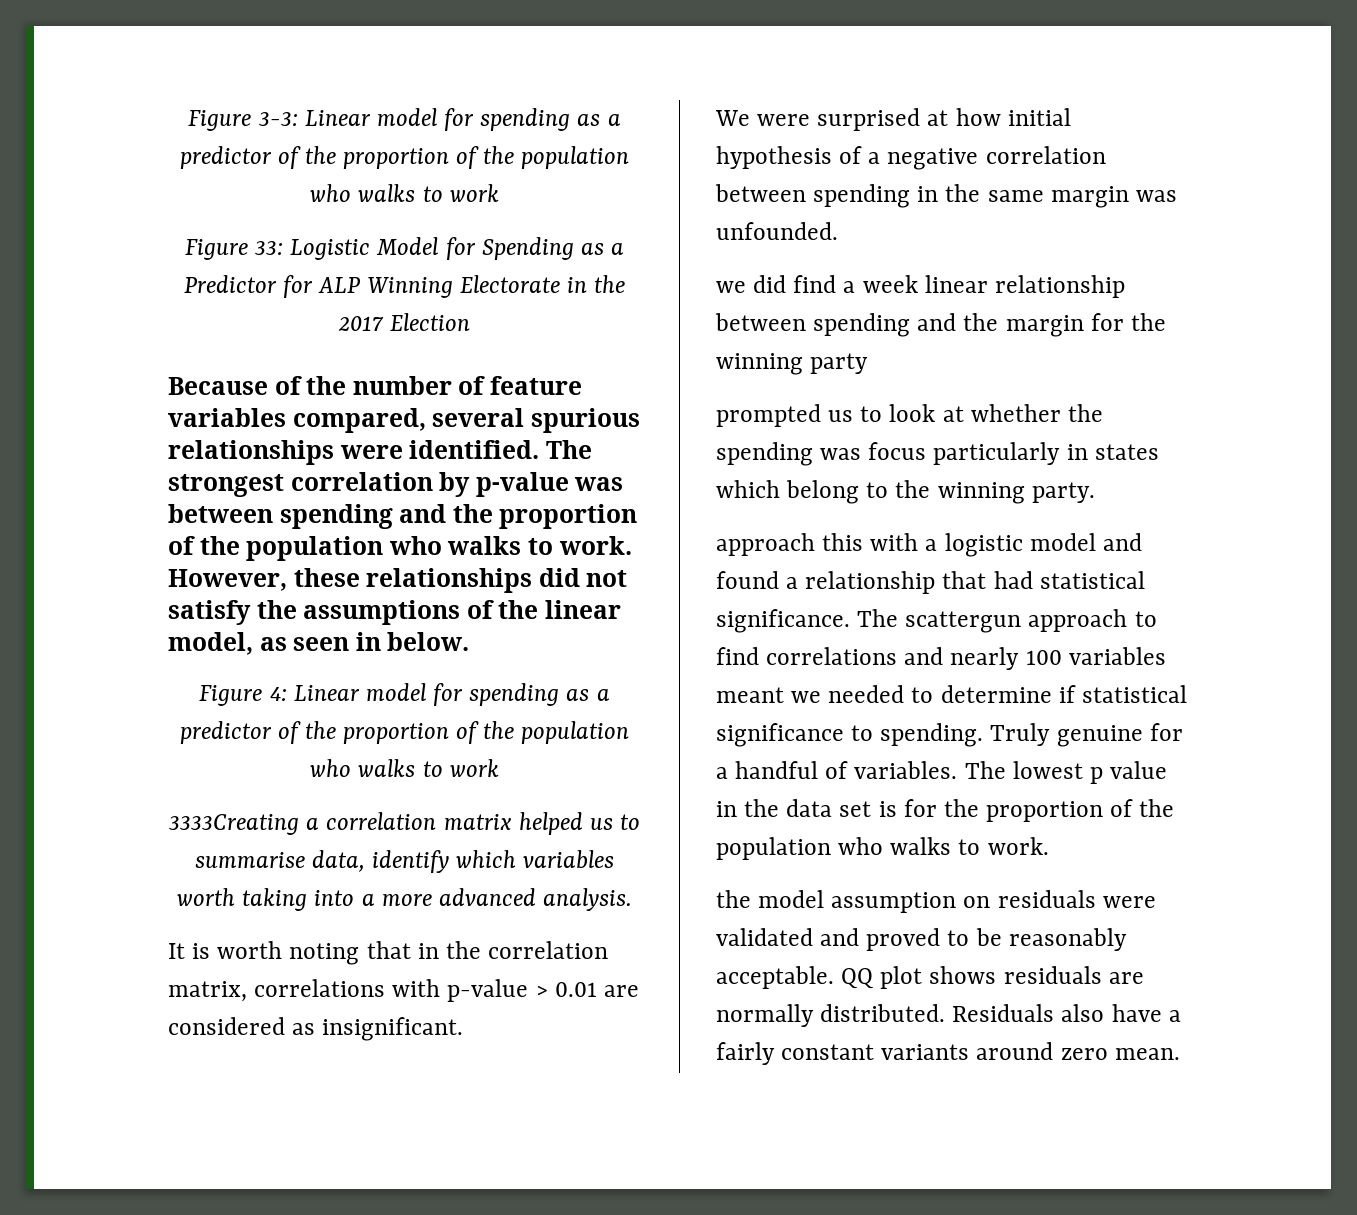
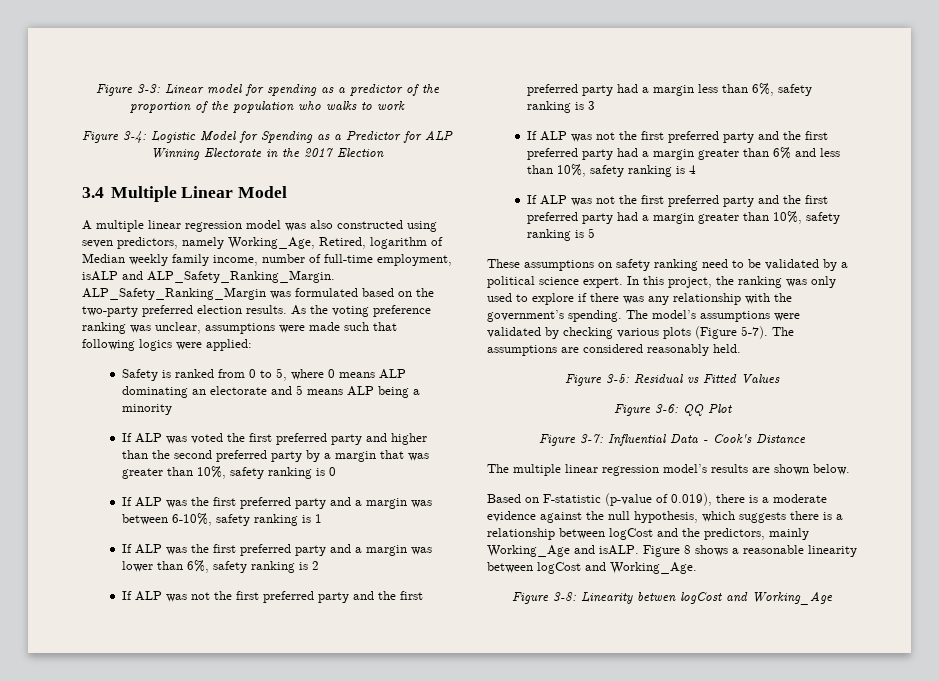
- Figure 33: Logistic Model for Spending as a Predictor for ALP Winning Electorate in the 2017 Election
+ Figure 3-4: Logistic Model for Spending as a Predictor for ALP Winning Electorate in the 2017 Election
- Because of the number of feature variables compared, several spurious relationships were identified. The strongest correlation by p-value was between spending and the proportion of the population who walks to work. However, these relationships did not satisfy the assumptions of the linear model, as seen in below.
- Figure 4: Linear model for spending as a predictor of the proportion of the population who walks to work
- 3333Creating a correlation matrix helped us to summarise data, identify which variables worth taking into a more advanced analysis.
- It is worth noting that in the correlation matrix, correlations with p-value > 0.01 are considered as insignificant.
- We were surprised at how initial hypothesis of a negative correlation between spending in the same margin was unfounded.
- we did find a week linear relationship between spending and the margin for the winning party
- prompted us to look at whether the spending was focus particularly in states which belong to the winning party.
- approach this with a logistic model and found a relationship that had statistical significance. The scattergun approach to find correlations and nearly 100 variables meant we needed to determine if statistical significance to spending. Truly genuine for a handful of variables. The lowest p value in the data set is for the proportion of the population who walks to work.
- the model assumption on residuals were validated and proved to be reasonably acceptable. QQ plot shows residuals are normally distributed. Residuals also have a fairly constant variants around zero mean.
+ 3.4 Multiple Linear Model
+ A multiple linear regression model was also constructed using seven predictors, namely Working_Age, Retired, logarithm of Median weekly family income, number of full-time employment, isALP and ALP_Safety_Ranking_Margin. ALP_Safety_Ranking_Margin was formulated based on the two-party preferred election results. As the voting preference ranking was unclear, assumptions were made such that following logics were applied:
+ Safety is ranked from 0 to 5, where 0 means ALP dominating an electorate and 5 means ALP being a minority
+ If ALP was voted the first preferred party and higher than the second preferred party by a margin that was greater than 10%, safety ranking is 0
+ If ALP was the first preferred party and a margin was between 6-10%, safety ranking is 1
+ If ALP was the first preferred party and a margin was lower than 6%, safety ranking is 2
+ If ALP was not the first preferred party and the first preferred party had a margin less than 6%, safety ranking is 3
+ If ALP was not the first preferred party and the first preferred party had a margin greater than 6% and less than 10%, safety ranking is 4
+ If ALP was not the first preferred party and the first preferred party had a margin greater than 10%, safety ranking is 5
+ These assumptions on safety ranking need to be validated by a political science expert. In this project, the ranking was only used to explore if there was any relationship with the government’s spending. The model’s assumptions were validated by checking various plots (Figure 5-7). The assumptions are considered reasonably held.
+ Figure 3-5: Residual vs Fitted Values
+ Figure 3-6: QQ Plot
+ Figure 3-7: Influential Data - Cook's Distance
+ The multiple linear regression model’s results are shown below.
+ Based on F-statistic (p-value of 0.019), there is a moderate evidence against the null hypothesis, which suggests there is a relationship between logCost and the predictors, mainly Working_Age and isALP. Figure 8 shows a reasonable linearity between logCost and Working_Age.
+ Figure 3-8: Linearity betwen logCost and Working_Age

